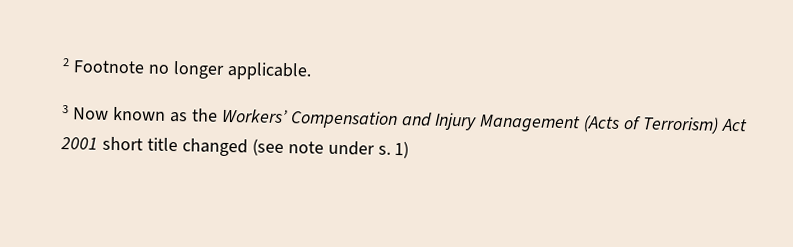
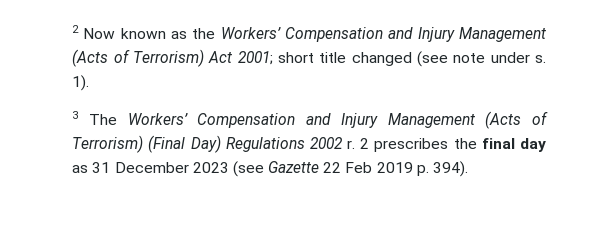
- 2 Footnote no longer applicable.
- 3 Now known as the Workers’ Compensation and Injury Management (Acts of Terrorism) Act 2001 short title changed (see note under s.
+ 2 Now known as the Workers’ Compensation and Injury Management (Acts of Terrorism) Act 2001; short title changed (see note under s.
- 1)
+ 1).
+ 3 The Workers’ Compensation and Injury Management (Acts of Terrorism) (Final Day) Regulations 2002 r. 2 prescribes the final day as 31 December 2023 (see Gazette 22 Feb 2019 p. 394).

